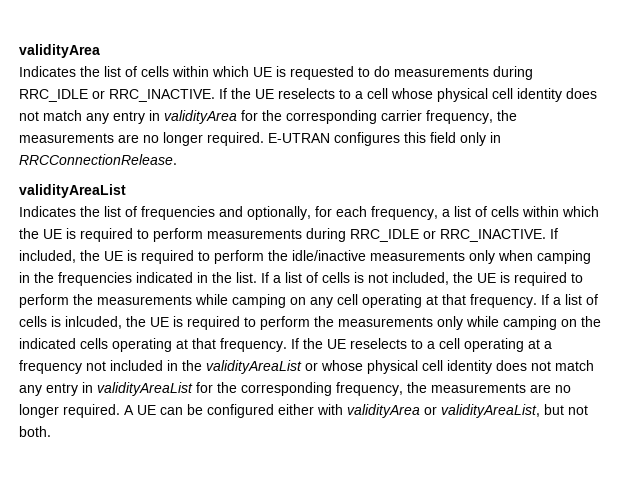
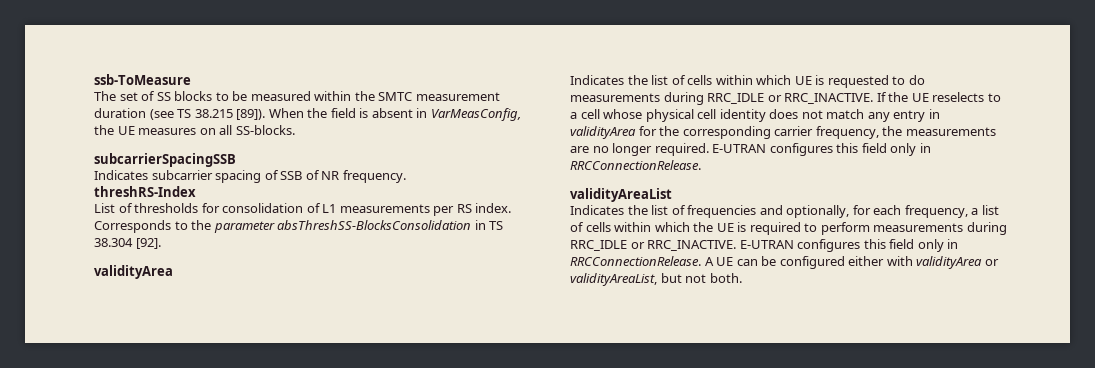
+ ssb-ToMeasure
+ The set of SS blocks to be measured within the SMTC measurement duration (see TS 38.215 [89]). When the field is absent in VarMeasConfig, the UE measures on all SS-blocks.
+ subcarrierSpacingSSB
+ Indicates subcarrier spacing of SSB of NR frequency.
+ threshRS-Index
+ List of thresholds for consolidation of L1 measurements per RS index. Corresponds to the parameter absThreshSS-BlocksConsolidation in TS 38.304 [92].
- Indicates the list of frequencies and optionally, for each frequency, a list of cells within which the UE is required to perform measurements during RRC_IDLE or RRC_INACTIVE. If included, the UE is required to perform the idle/inactive measurements only when camping in the frequencies indicated in the list. If a list of cells is not included, the UE is required to perform the measurements while camping on any cell operating at that frequency. If a list of cells is inlcuded, the UE is required to perform the measurements only while camping on the indicated cells operating at that frequency. If the UE reselects to a cell operating at a frequency not included in the validityAreaList or whose physical cell identity does not match any entry in validityAreaList for the corresponding frequency, the measurements are no longer required.
+ Indicates the list of frequencies and optionally, for each frequency, a list of cells within which the UE is required to perform measurements during RRC_IDLE or RRC_INACTIVE. E-UTRAN configures this field only in RRCConnectionRelease.

